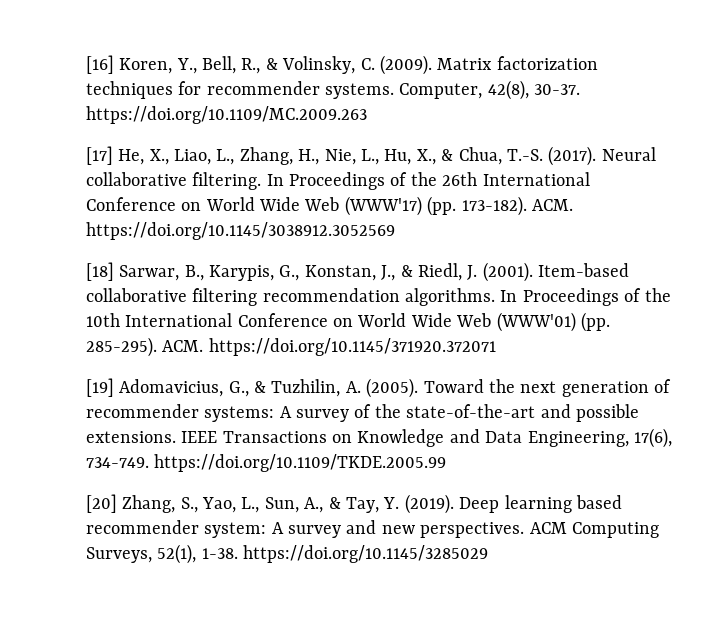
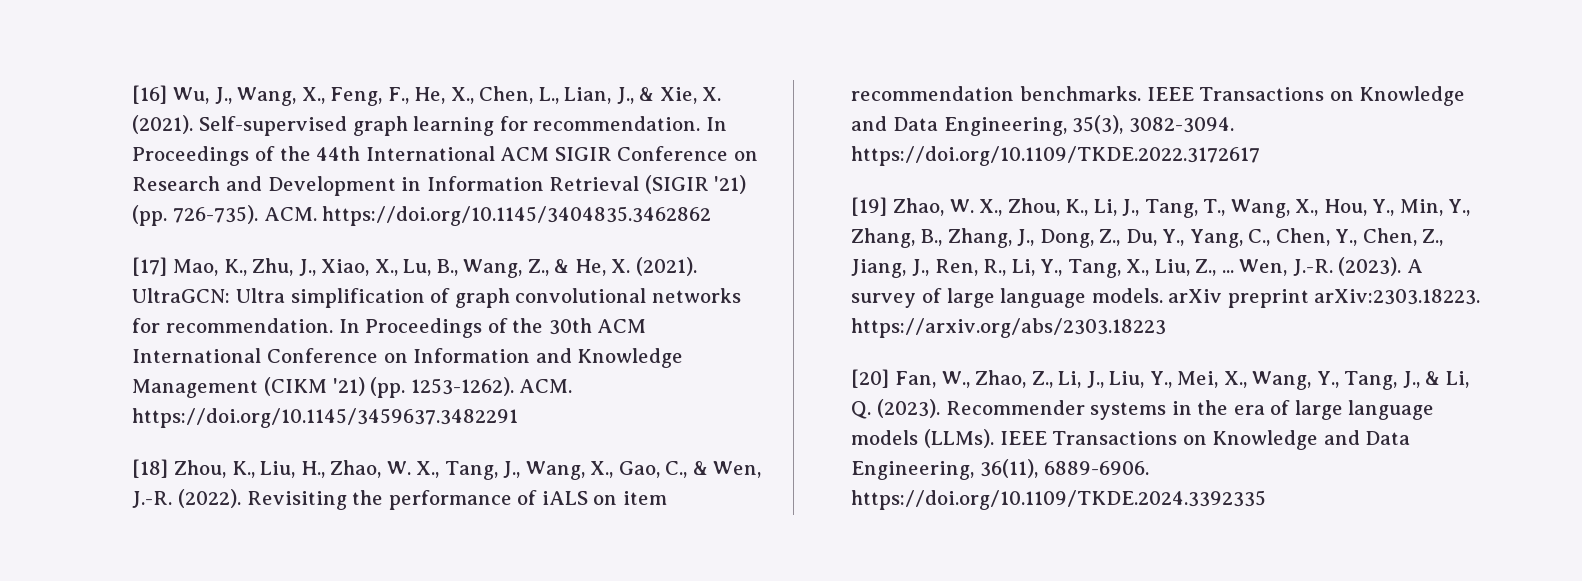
- [16] Koren, Y., Bell, R., & Volinsky, C. (2009). Matrix factorization techniques for recommender systems. Computer, 42(8), 30-37. https://doi.org/10.1109/MC.2009.263
- [17] He, X., Liao, L., Zhang, H., Nie, L., Hu, X., & Chua, T.-S. (2017). Neural collaborative filtering. In Proceedings of the 26th International Conference on World Wide Web (WWW'17) (pp. 173-182). ACM. https://doi.org/10.1145/3038912.3052569
- [18] Sarwar, B., Karypis, G., Konstan, J., & Riedl, J. (2001). Item-based collaborative filtering recommendation algorithms. In Proceedings of the 10th International Conference on World Wide Web (WWW'01) (pp. 285-295). ACM. https://doi.org/10.1145/371920.372071
- [19] Adomavicius, G., & Tuzhilin, A. (2005). Toward the next generation of recommender systems: A survey of the state-of-the-art and possible extensions. IEEE Transactions on Knowledge and Data Engineering, 17(6), 734-749. https://doi.org/10.1109/TKDE.2005.99
- [20] Zhang, S., Yao, L., Sun, A., & Tay, Y. (2019). Deep learning based recommender system: A survey and new perspectives. ACM Computing Surveys, 52(1), 1-38. https://doi.org/10.1145/3285029
+ [16] Wu, J., Wang, X., Feng, F., He, X., Chen, L., Lian, J., & Xie, X. (2021). Self-supervised graph learning for recommendation. In Proceedings of the 44th International ACM SIGIR Conference on Research and Development in Information Retrieval (SIGIR '21) (pp. 726-735). ACM. https://doi.org/10.1145/3404835.3462862
+ [17] Mao, K., Zhu, J., Xiao, X., Lu, B., Wang, Z., & He, X. (2021). UltraGCN: Ultra simplification of graph convolutional networks for recommendation. In Proceedings of the 30th ACM International Conference on Information and Knowledge Management (CIKM '21) (pp. 1253-1262). ACM. https://doi.org/10.1145/3459637.3482291
+ [18] Zhou, K., Liu, H., Zhao, W. X., Tang, J., Wang, X., Gao, C., & Wen, J.-R. (2022). Revisiting the performance of iALS on item recommendation benchmarks. IEEE Transactions on Knowledge and Data Engineering, 35(3), 3082-3094. https://doi.org/10.1109/TKDE.2022.3172617
+ [19] Zhao, W. X., Zhou, K., Li, J., Tang, T., Wang, X., Hou, Y., Min, Y., Zhang, B., Zhang, J., Dong, Z., Du, Y., Yang, C., Chen, Y., Chen, Z., Jiang, J., Ren, R., Li, Y., Tang, X., Liu, Z., ... Wen, J.-R. (2023). A survey of large language models. arXiv preprint arXiv:2303.18223. https://arxiv.org/abs/2303.18223
+ [20] Fan, W., Zhao, Z., Li, J., Liu, Y., Mei, X., Wang, Y., Tang, J., & Li, Q. (2023). Recommender systems in the era of large language models (LLMs). IEEE Transactions on Knowledge and Data Engineering, 36(11), 6889-6906. https://doi.org/10.1109/TKDE.2024.3392335

